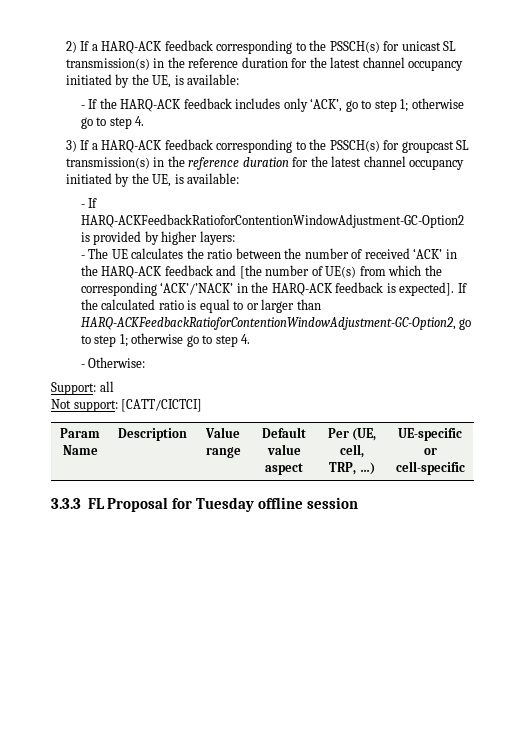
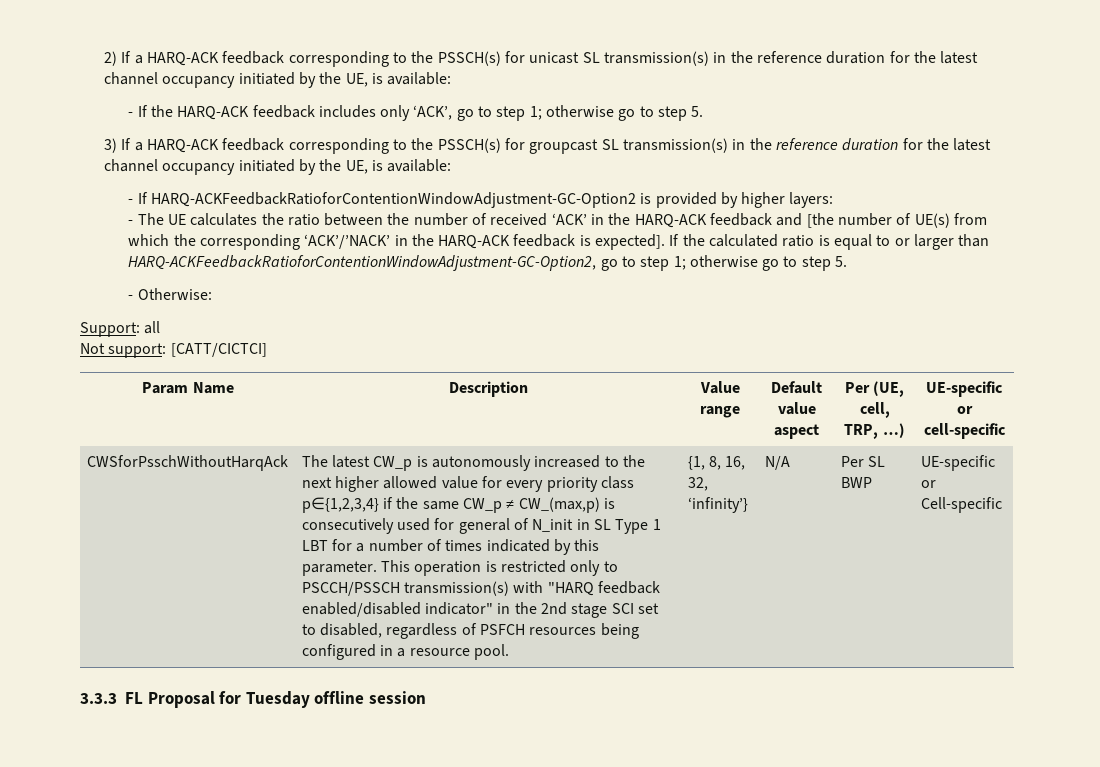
- - If the HARQ-ACK feedback includes only ‘ACK’, go to step 1; otherwise go to step 4.
+ - If the HARQ-ACK feedback includes only ‘ACK’, go to step 1; otherwise go to step 5.
- If the calculated ratio is equal to or larger than HARQ-ACKFeedbackRatioforContentionWindowAdjustment-GC-Option2, go to step 1; otherwise go to step 4.
+ If the calculated ratio is equal to or larger than HARQ-ACKFeedbackRatioforContentionWindowAdjustment-GC-Option2, go to step 1; otherwise go to step 5.
+ CWSforPsschWithoutHarqAck | The latest CW_p is autonomously increased to the next higher allowed value for every priority class p∈{1,2,3,4} if the same CW_p ≠ CW_(max,p) is consecutively used for general of N_init in SL Type 1 LBT for a number of times indicated by this parameter. This operation is restricted only to PSCCH/PSSCH transmission(s) with "HARQ feedback enabled/disabled indicator" in the 2nd stage SCI set to disabled, regardless of PSFCH resources being configured in a resource pool. | {1, 8, 16, 32, ‘infinity’} | N/A | Per SL BWP | UE-specific or Cell-specific

